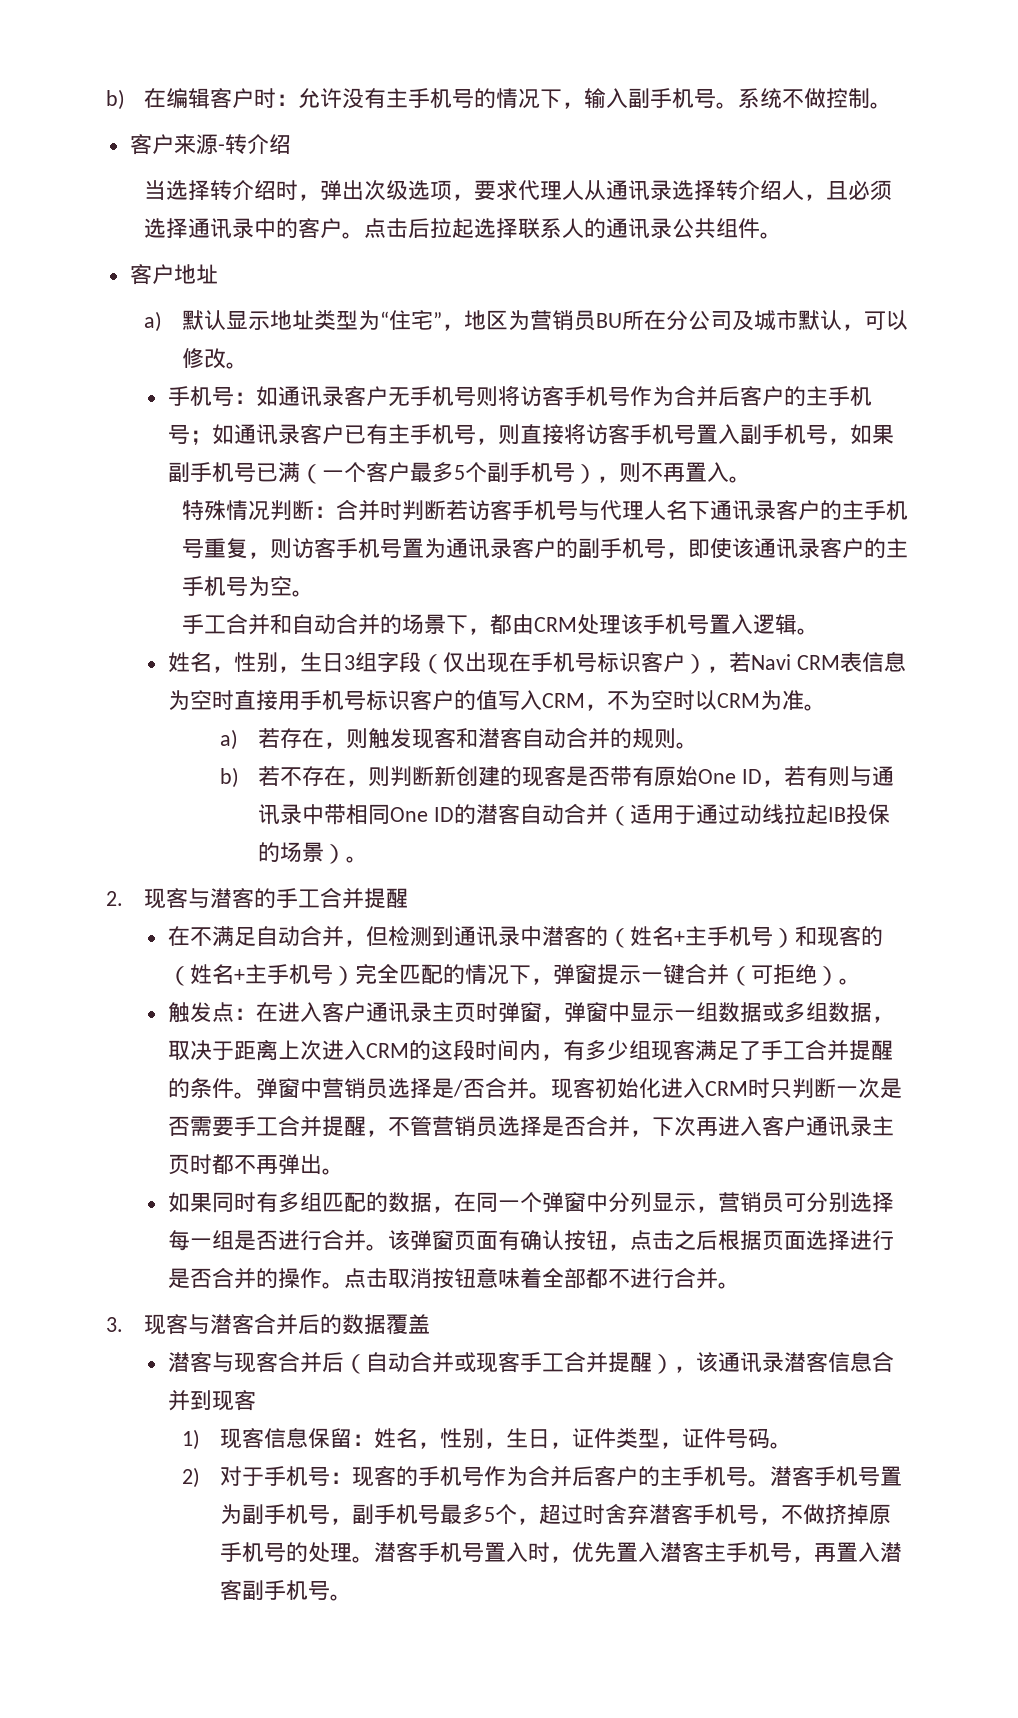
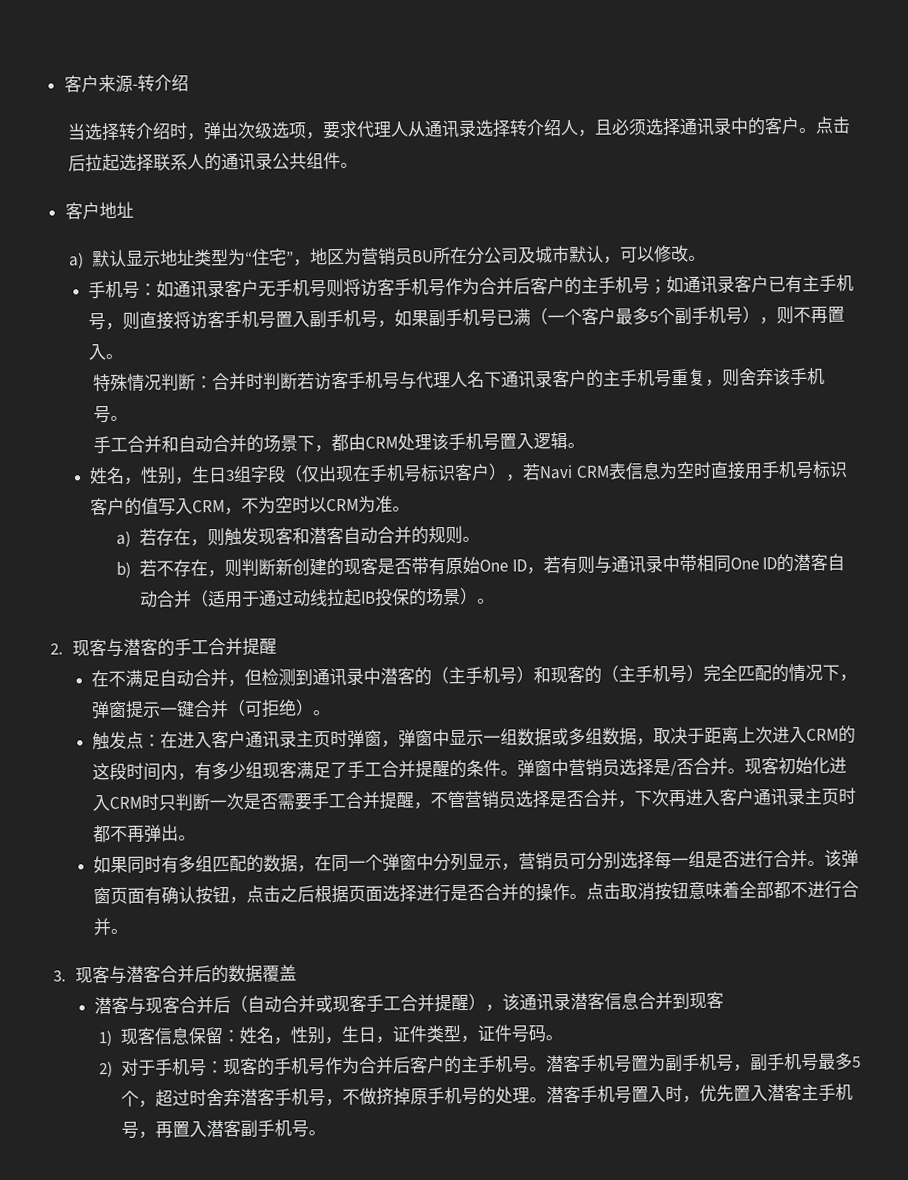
- b)在编辑客户时：允许没有主手机号的情况下，输入副手机号。系统不做控制。
- 特殊情况判断：合并时判断若访客手机号与代理人名下通讯录客户的主手机号重复，则访客手机号置为通讯录客户的副手机号，即使该通讯录客户的主手机号为空。
+ 特殊情况判断：合并时判断若访客手机号与代理人名下通讯录客户的主手机号重复，则舍弃该手机号。
- 在不满足自动合并，但检测到通讯录中潜客的（姓名+主手机号）和现客的（姓名+主手机号）完全匹配的情况下，弹窗提示一键合并（可拒绝）。
+ 在不满足自动合并，但检测到通讯录中潜客的（主手机号）和现客的（主手机号）完全匹配的情况下，弹窗提示一键合并（可拒绝）。

